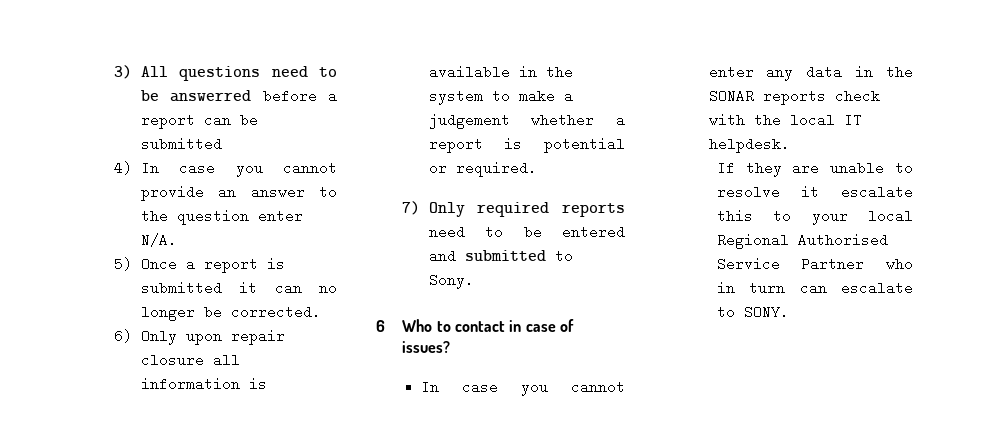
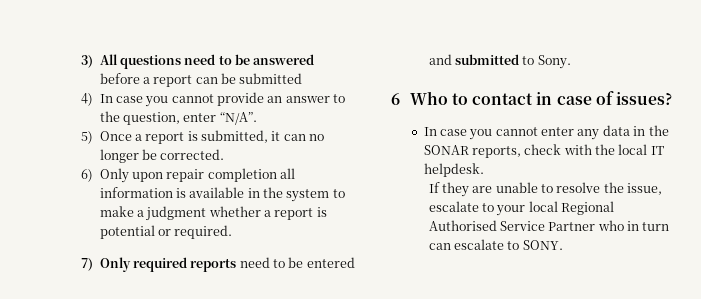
- 3) All questions need to be answerred before a report can be submitted
+ 3) All questions need to be answered before a report can be submitted
- 4) In case you cannot provide an answer to the question enter N/A.
+ 4) In case you cannot provide an answer to the question, enter “N/A”.
- 5) Once a report is submitted it can no longer be corrected.
+ 5) Once a report is submitted, it can no longer be corrected.
- 6) Only upon repair closure all information is available in the system to make a judgement whether a report is potential or required.
+ 6) Only upon repair completion all information is available in the system to make a judgment whether a report is potential or required.
- In case you cannot enter any data in the SONAR reports check with the local IT helpdesk.
+ In case you cannot enter any data in the SONAR reports, check with the local IT helpdesk.
- If they are unable to resolve it escalate this to your local Regional Authorised Service Partner who in turn can escalate to SONY.
+ If they are unable to resolve the issue, escalate to your local Regional Authorised Service Partner who in turn can escalate to SONY.

